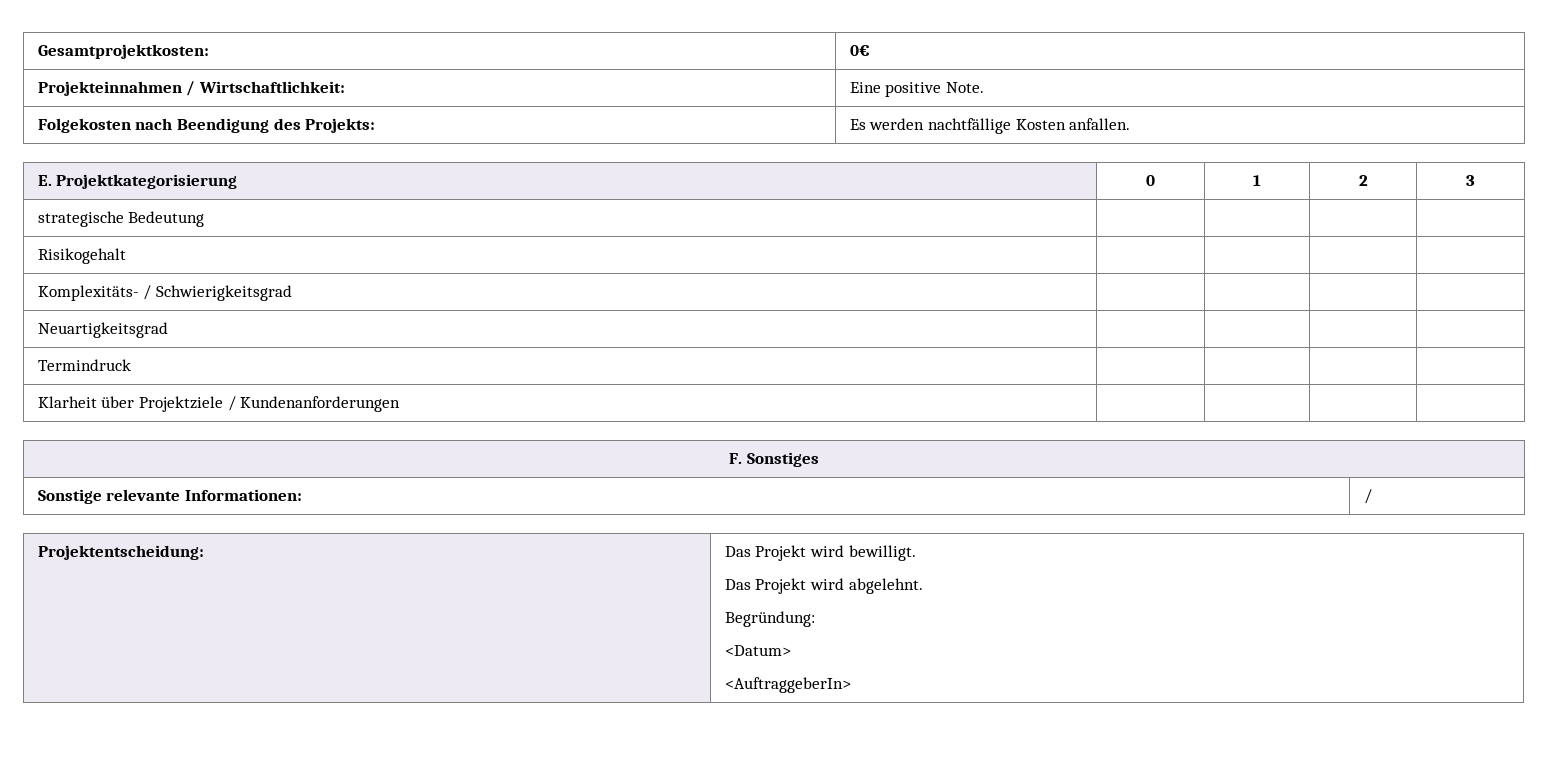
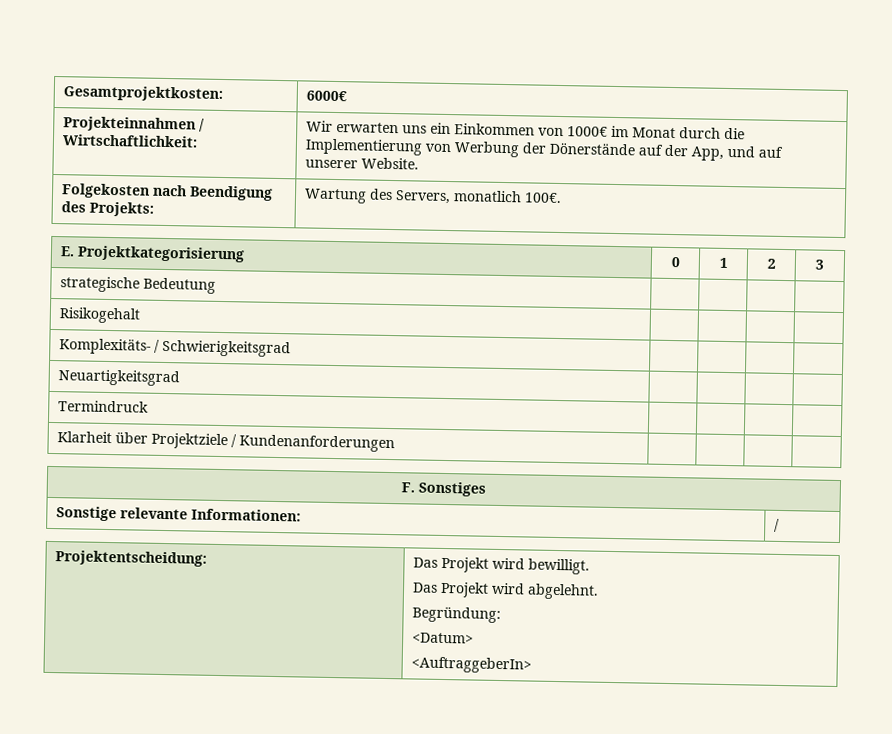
- Gesamtprojektkosten: | 0€
+ Gesamtprojektkosten: | 6000€
- Projekteinnahmen / Wirtschaftlichkeit: | Eine positive Note.
+ Projekteinnahmen / Wirtschaftlichkeit: | Wir erwarten uns ein Einkommen von 1000€ im Monat durch die Implementierung von Werbung der Dönerstände auf der App, und auf unserer Website.
- Folgekosten nach Beendigung des Projekts: | Es werden nachtfällige Kosten anfallen.
+ Folgekosten nach Beendigung des Projekts: | Wartung des Servers, monatlich 100€.

